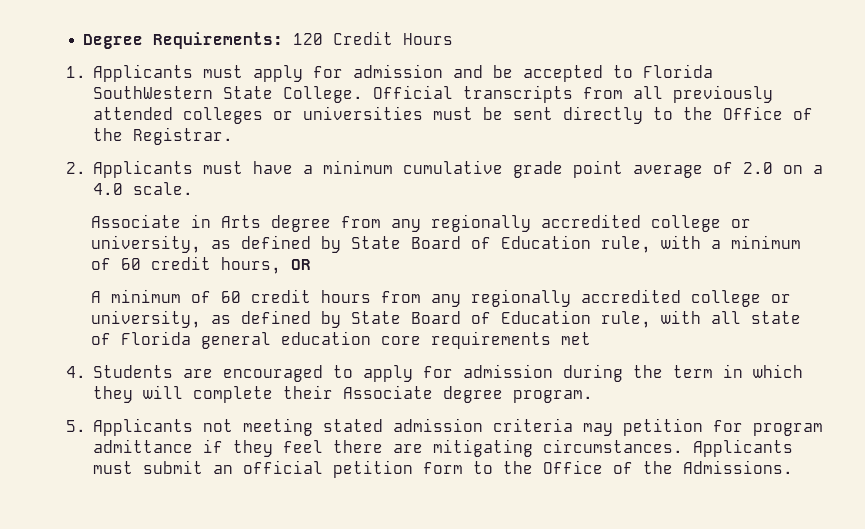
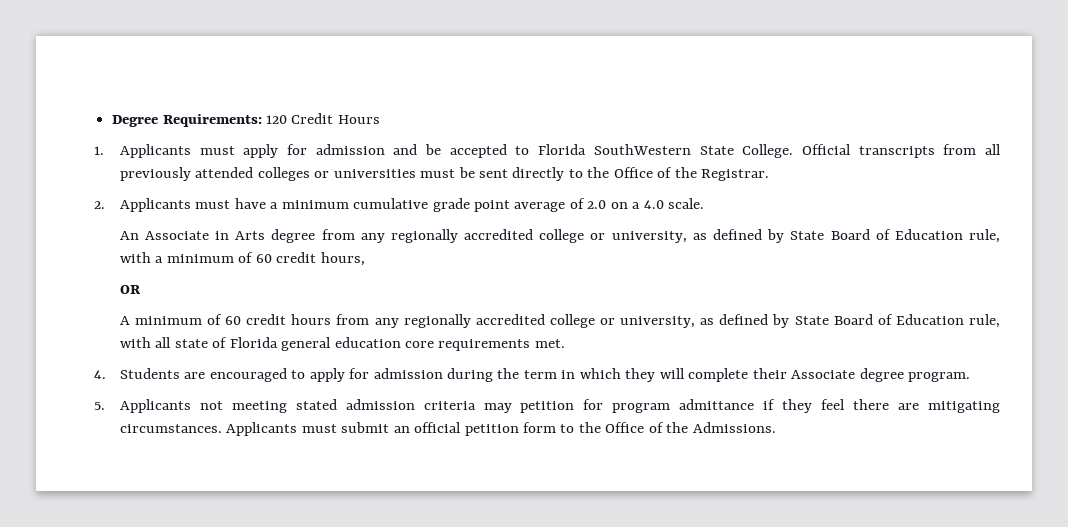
- Associate in Arts degree from any regionally accredited college or university, as defined by State Board of Education rule, with a minimum of 60 credit hours, OR
+ An Associate in Arts degree from any regionally accredited college or university, as defined by State Board of Education rule, with a minimum of 60 credit hours,
+ OR
- A minimum of 60 credit hours from any regionally accredited college or university, as defined by State Board of Education rule, with all state of Florida general education core requirements met
+ A minimum of 60 credit hours from any regionally accredited college or university, as defined by State Board of Education rule, with all state of Florida general education core requirements met.

